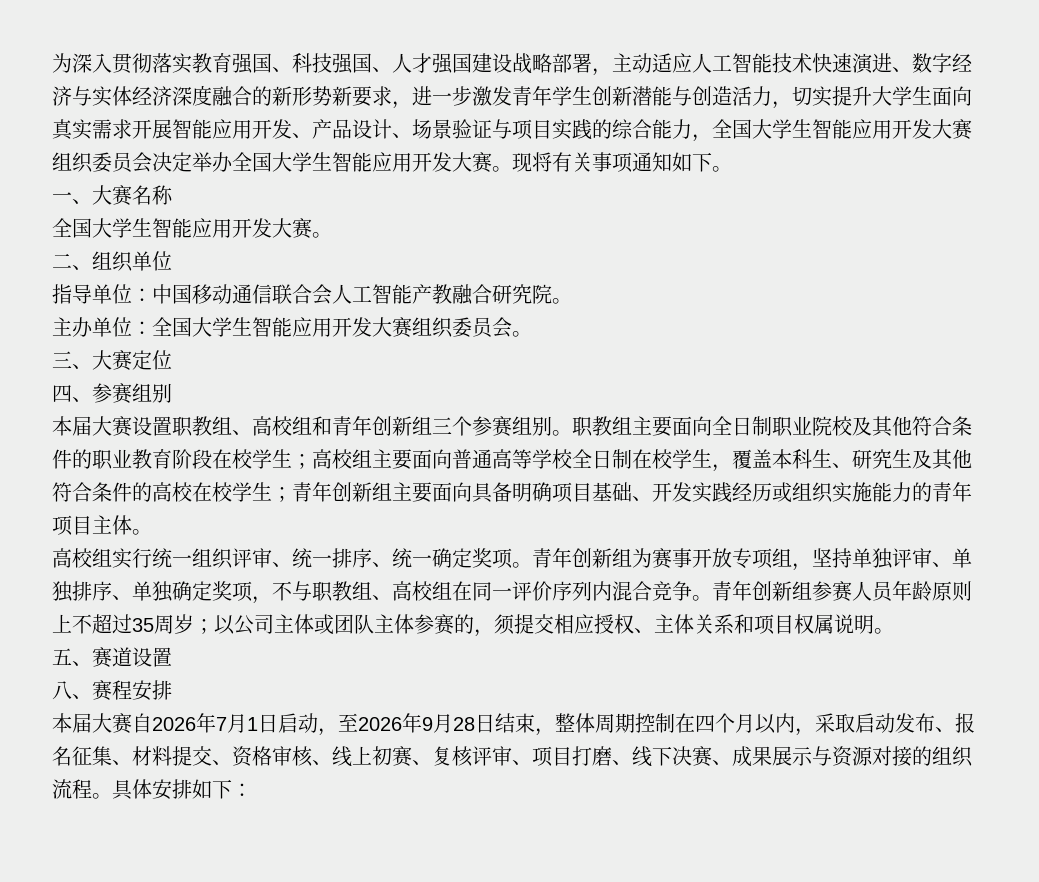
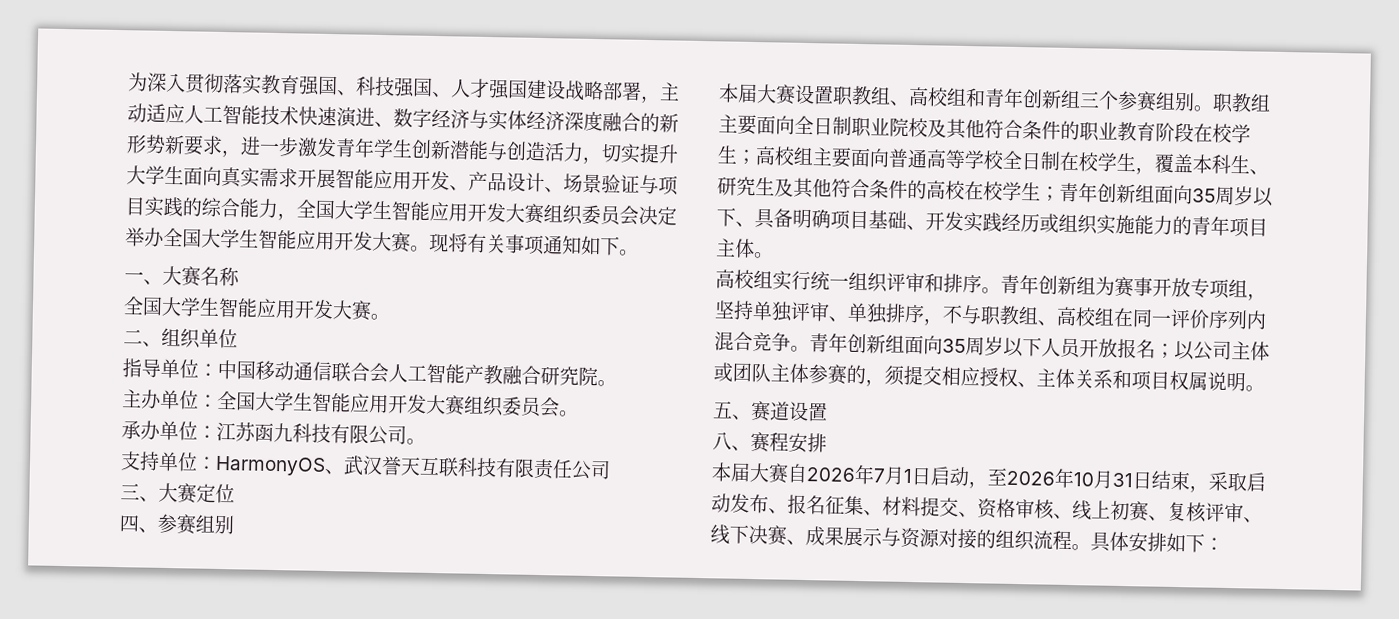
+ 承办单位：江苏函九科技有限公司。
+ 支持单位：HarmonyOS、武汉誉天互联科技有限责任公司
- 职教组主要面向全日制职业院校及其他符合条件的职业教育阶段在校学生；高校组主要面向普通高等学校全日制在校学生，覆盖本科生、研究生及其他符合条件的高校在校学生；青年创新组主要面向具备明确项目基础、开发实践经历或组织实施能力的青年项目主体。
+ 职教组主要面向全日制职业院校及其他符合条件的职业教育阶段在校学生；高校组主要面向普通高等学校全日制在校学生，覆盖本科生、研究生及其他符合条件的高校在校学生；青年创新组面向35周岁以下、具备明确项目基础、开发实践经历或组织实施能力的青年项目主体。
- 高校组实行统一组织评审、统一排序、统一确定奖项。
+ 高校组实行统一组织评审和排序。
- 青年创新组为赛事开放专项组，坚持单独评审、单独排序、单独确定奖项，不与职教组、高校组在同一评价序列内混合竞争。
+ 青年创新组为赛事开放专项组，坚持单独评审、单独排序，不与职教组、高校组在同一评价序列内混合竞争。
- 青年创新组参赛人员年龄原则上不超过35周岁；以公司主体或团队主体参赛的，须提交相应授权、主体关系和项目权属说明。
+ 青年创新组面向35周岁以下人员开放报名；以公司主体或团队主体参赛的，须提交相应授权、主体关系和项目权属说明。
- 本届大赛自2026年7月1日启动，至2026年9月28日结束，整体周期控制在四个月以内，采取启动发布、报名征集、材料提交、资格审核、线上初赛、复核评审、项目打磨、线下决赛、成果展示与资源对接的组织流程。
+ 本届大赛自2026年7月1日启动，至2026年10月31日结束，采取启动发布、报名征集、材料提交、资格审核、线上初赛、复核评审、线下决赛、成果展示与资源对接的组织流程。

